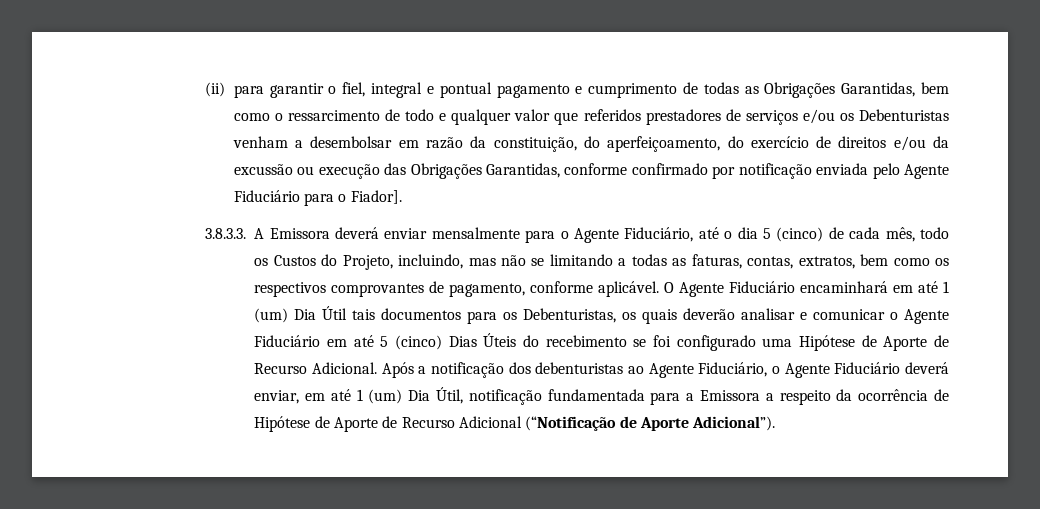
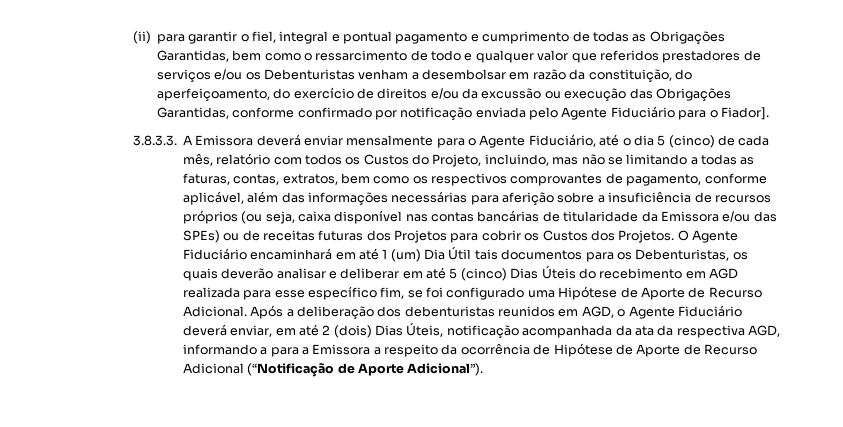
- 3.8.3.3. A Emissora deverá enviar mensalmente para o Agente Fiduciário, até o dia 5 (cinco) de cada mês, todo os Custos do Projeto, incluindo, mas não se limitando a todas as faturas, contas, extratos, bem como os respectivos comprovantes de pagamento, conforme aplicável.
+ 3.8.3.3. A Emissora deverá enviar mensalmente para o Agente Fiduciário, até o dia 5 (cinco) de cada mês, relatório com todos os Custos do Projeto, incluindo, mas não se limitando a todas as faturas, contas, extratos, bem como os respectivos comprovantes de pagamento, conforme aplicável, além das informações necessárias para aferição sobre a insuficiência de recursos próprios (ou seja, caixa disponível nas contas bancárias de titularidade da Emissora e/ou das SPEs) ou de receitas futuras dos Projetos para cobrir os Custos dos Projetos.
- O Agente Fiduciário encaminhará em até 1 (um) Dia Útil tais documentos para os Debenturistas, os quais deverão analisar e comunicar o Agente Fiduciário em até 5 (cinco) Dias Úteis do recebimento se foi configurado uma Hipótese de Aporte de Recurso Adicional.
+ O Agente Fiduciário encaminhará em até 1 (um) Dia Útil tais documentos para os Debenturistas, os quais deverão analisar e deliberar em até 5 (cinco) Dias Úteis do recebimento em AGD realizada para esse específico fim, se foi configurado uma Hipótese de Aporte de Recurso Adicional.
- Após a notificação dos debenturistas ao Agente Fiduciário, o Agente Fiduciário deverá enviar, em até 1 (um) Dia Útil, notificação fundamentada para a Emissora a respeito da ocorrência de Hipótese de Aporte de Recurso Adicional (“Notificação de Aporte Adicional”).
+ Após a deliberação dos debenturistas reunidos em AGD, o Agente Fiduciário deverá enviar, em até 2 (dois) Dias Úteis, notificação acompanhada da ata da respectiva AGD, informando a para a Emissora a respeito da ocorrência de Hipótese de Aporte de Recurso Adicional (“Notificação de Aporte Adicional”).

